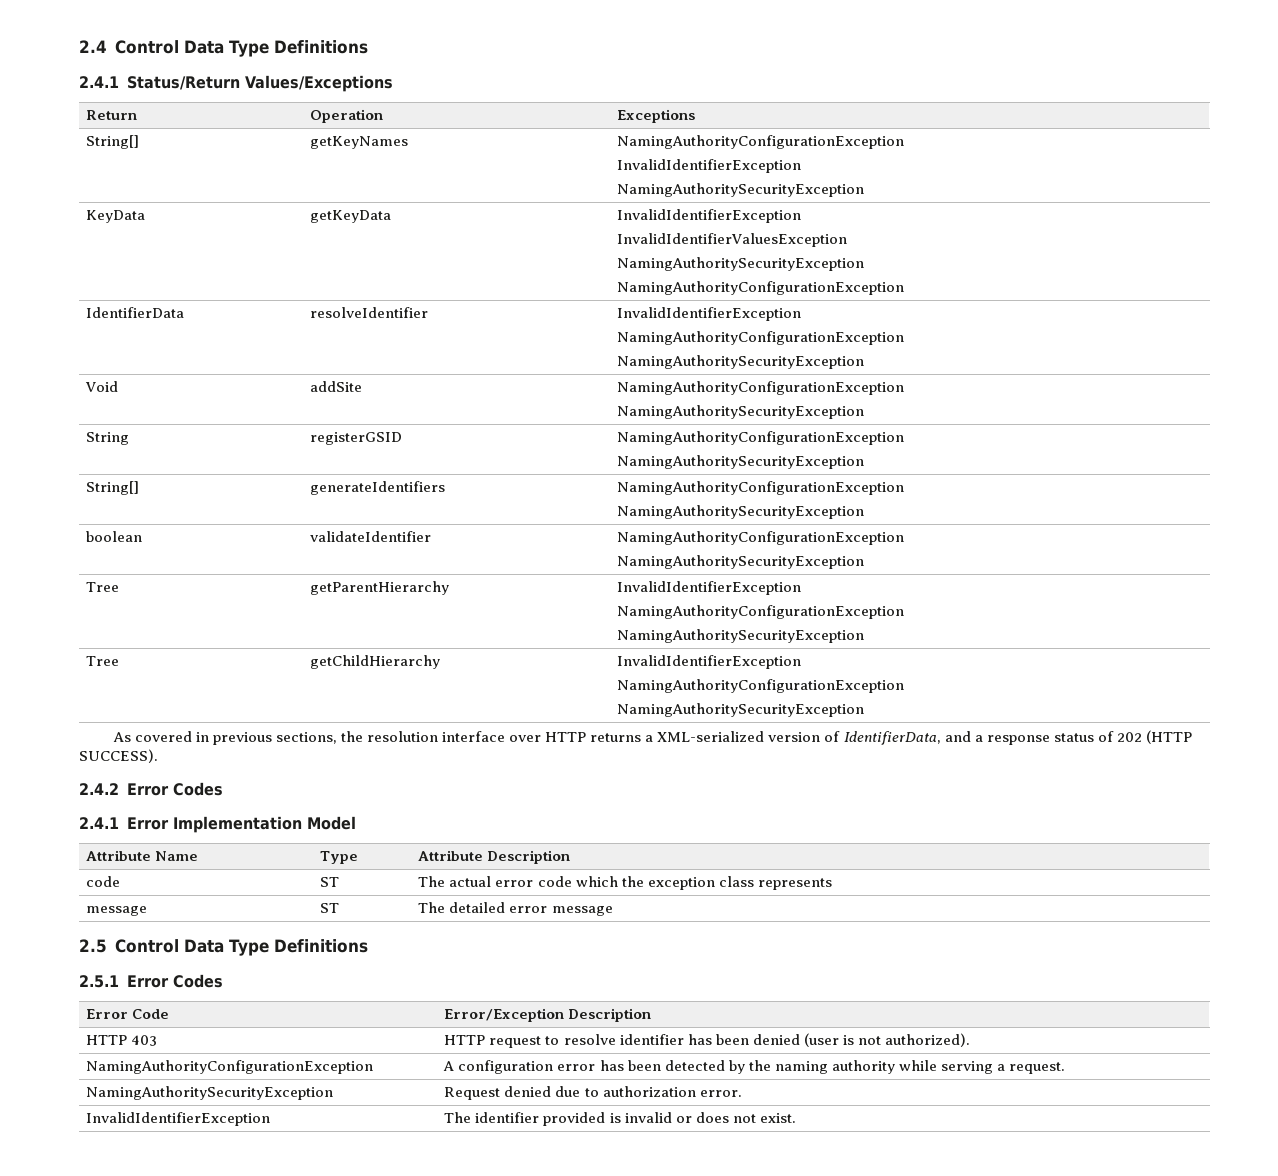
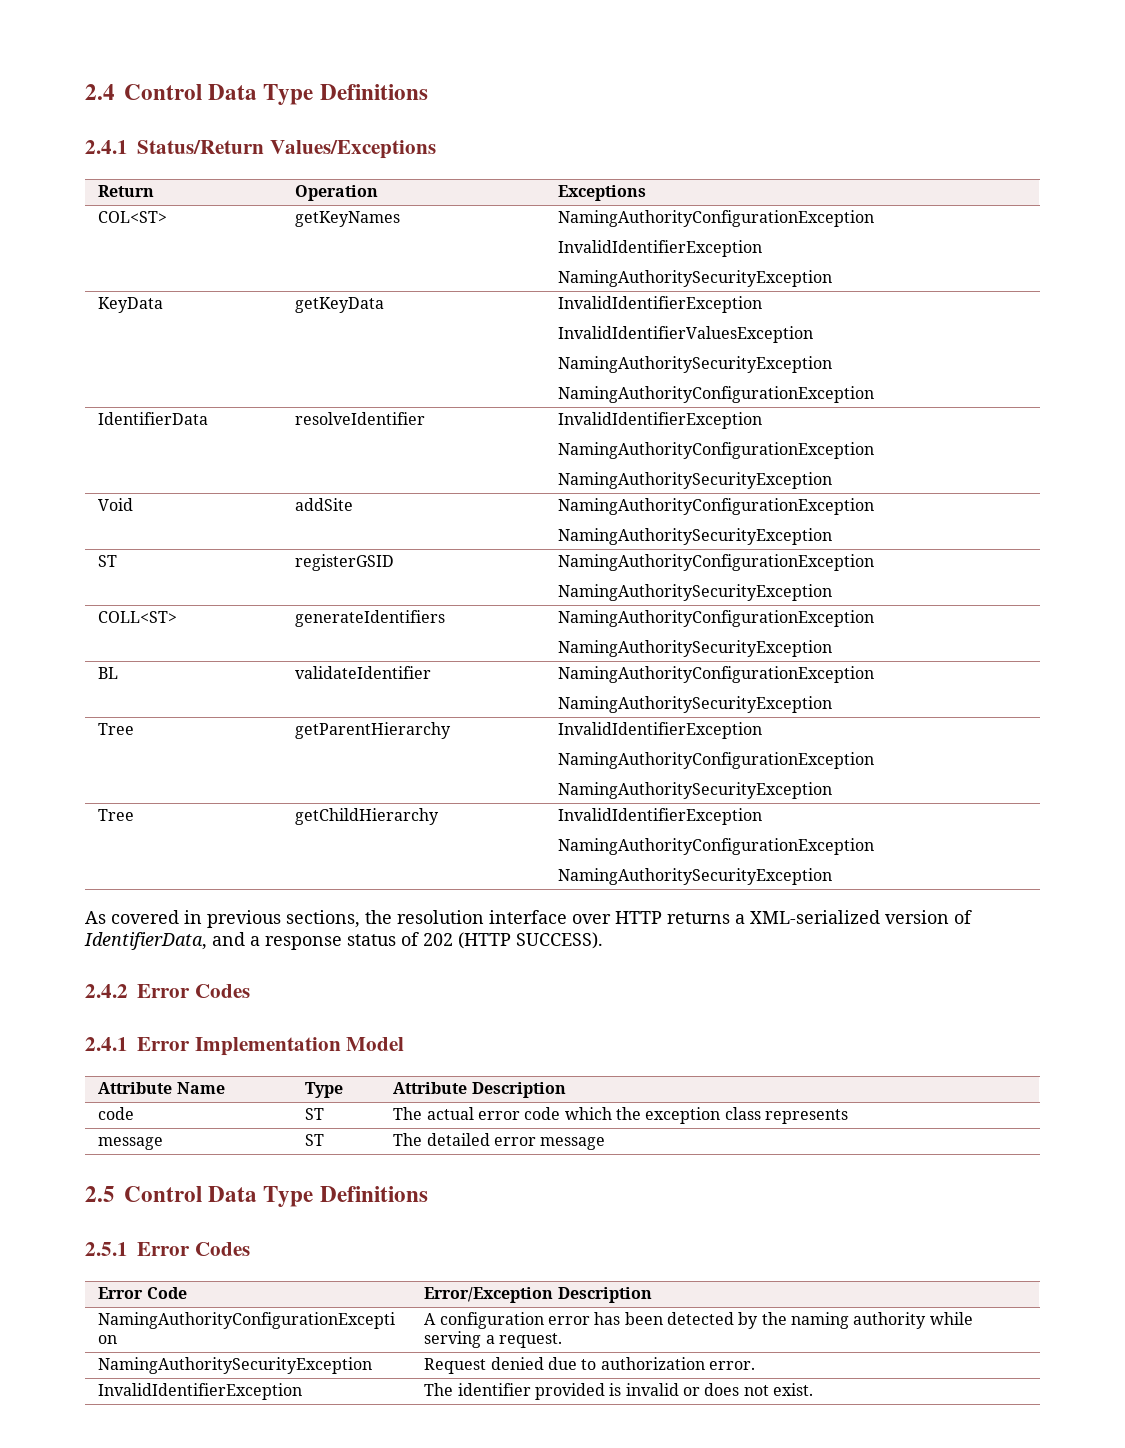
- String[] | getKeyNames | NamingAuthorityConfigurationException
+ COL<ST> | getKeyNames | NamingAuthorityConfigurationException
- String | registerGSID | NamingAuthorityConfigurationException
+ ST | registerGSID | NamingAuthorityConfigurationException
- String[] | generateIdentifiers | NamingAuthorityConfigurationException
+ COLL<ST> | generateIdentifiers | NamingAuthorityConfigurationException
- boolean | validateIdentifier | NamingAuthorityConfigurationException
+ BL | validateIdentifier | NamingAuthorityConfigurationException
- HTTP 403 | HTTP request to resolve identifier has been denied (user is not authorized).

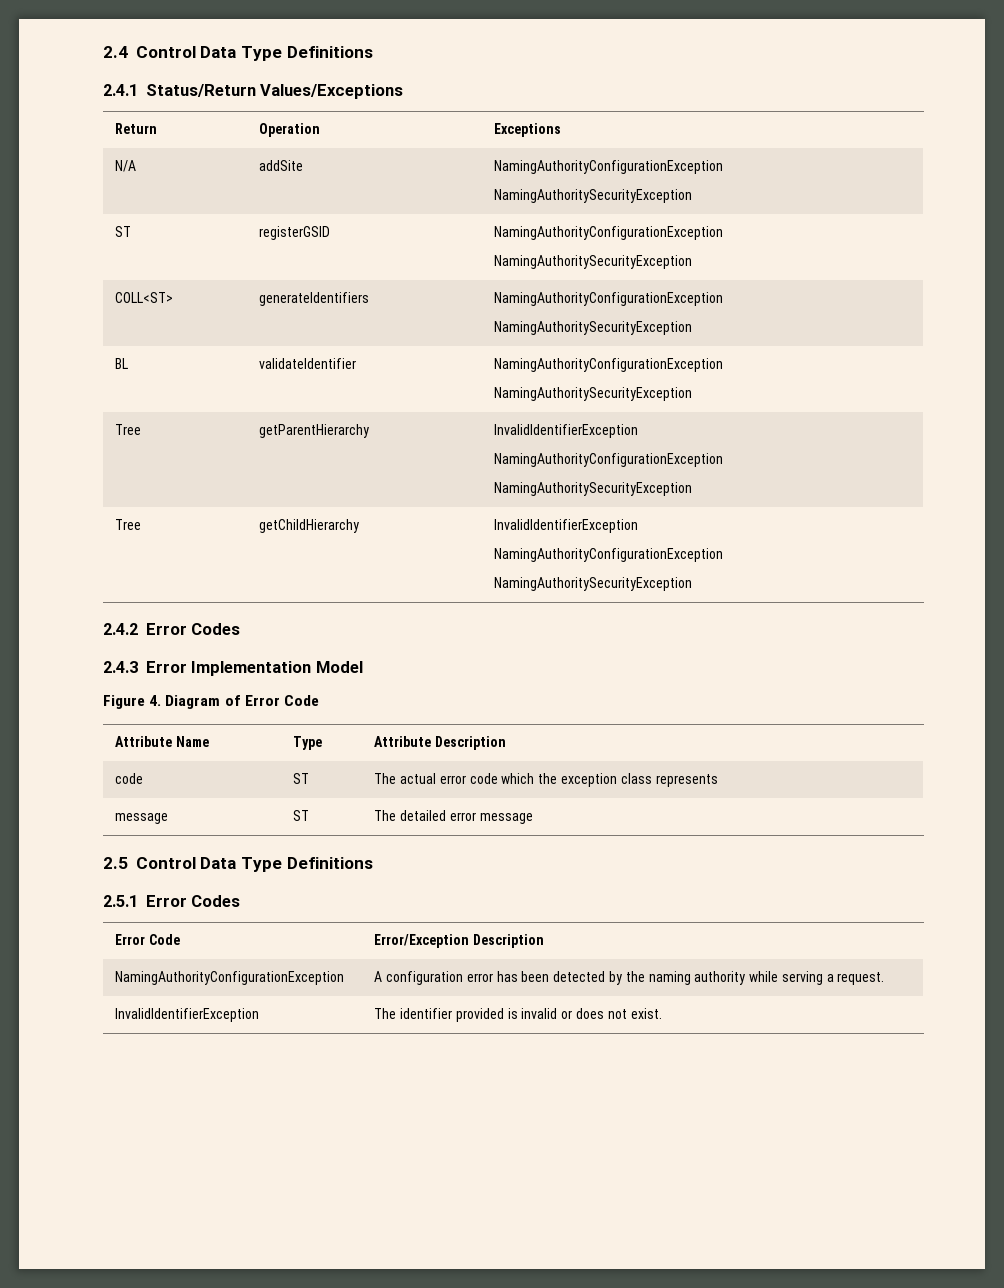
- COL<ST> | getKeyNames | NamingAuthorityConfigurationException
- InvalidIdentifierException
- NamingAuthoritySecurityException
- KeyData | getKeyData | InvalidIdentifierException
- InvalidIdentifierValuesException
- NamingAuthoritySecurityException
- NamingAuthorityConfigurationException
- IdentifierData | resolveIdentifier | InvalidIdentifierException
- NamingAuthorityConfigurationException
- NamingAuthoritySecurityException
- Void | addSite | NamingAuthorityConfigurationException
+ N/A | addSite | NamingAuthorityConfigurationException
- As covered in previous sections, the resolution interface over HTTP returns a XML-serialized version of IdentifierData, and a response status of 202 (HTTP SUCCESS).
- 2.4.1 Error Implementation Model
+ 2.4.3 Error Implementation Model
+ Figure 4. Diagram of Error Code
- NamingAuthoritySecurityException | Request denied due to authorization error.

